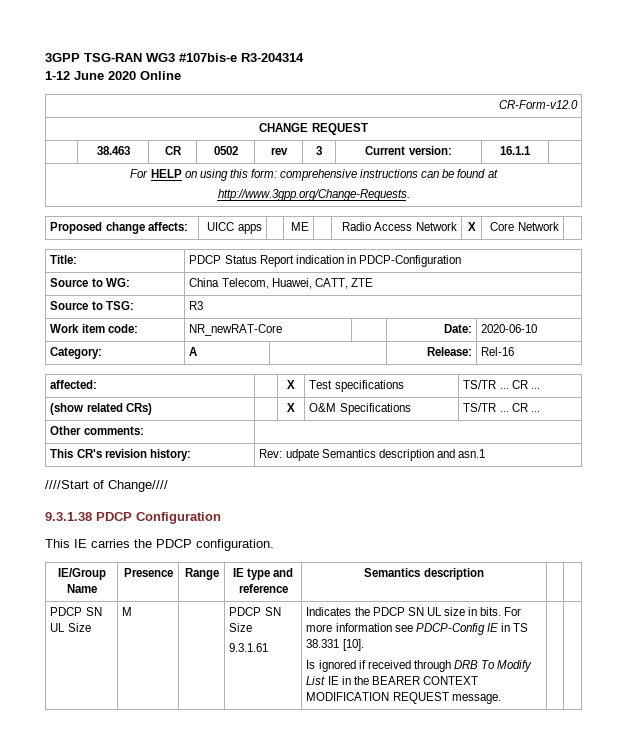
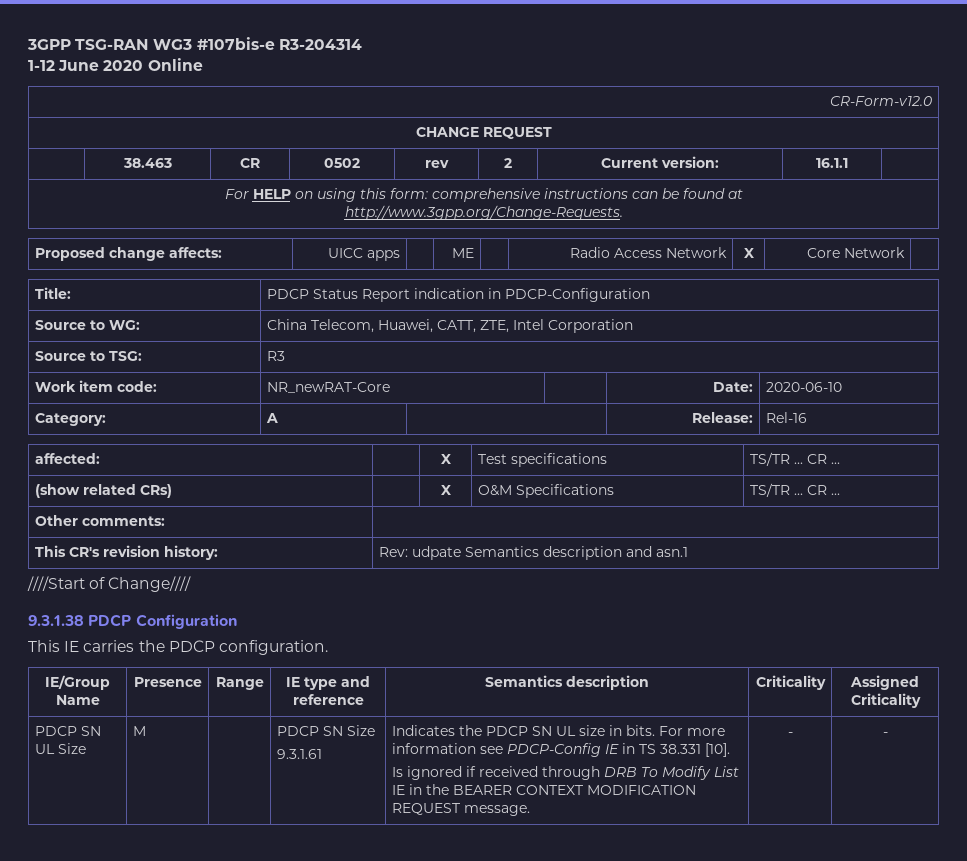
- | 38.463 | CR | 0502 | rev | 3 | Current version: | 16.1.1 |
+ | 38.463 | CR | 0502 | rev | 2 | Current version: | 16.1.1 |
- Source to WG: | China Telecom, Huawei, CATT, ZTE
+ Source to WG: | China Telecom, Huawei, CATT, ZTE, Intel Corporation
- IE/Group Name | Presence | Range | IE type and reference | Semantics description | |
+ IE/Group Name | Presence | Range | IE type and reference | Semantics description | Criticality | Assigned Criticality
+ - | -

